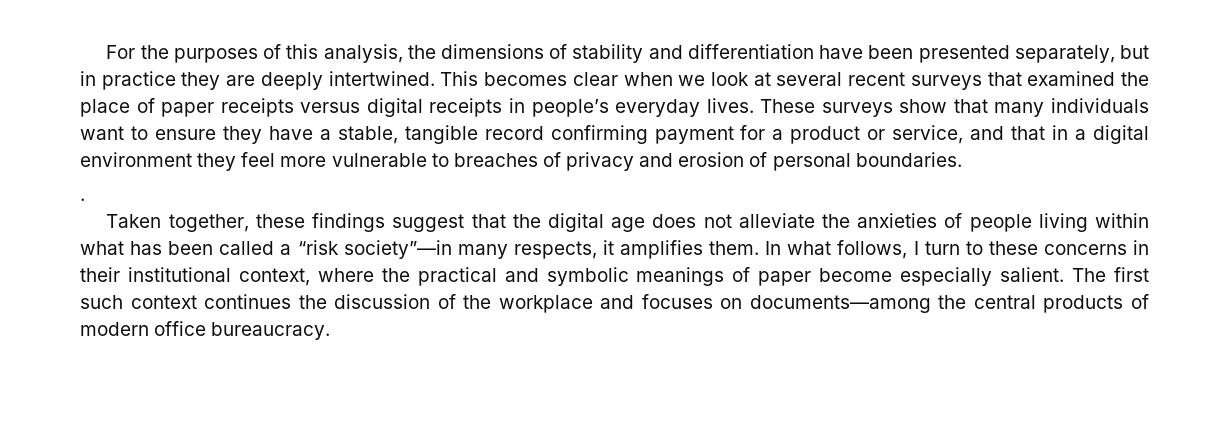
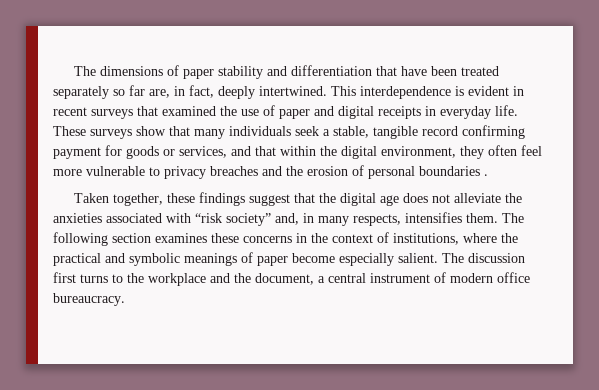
- For the purposes of this analysis, the dimensions of stability and differentiation have been presented separately, but in practice they are deeply intertwined. This becomes clear when we look at several recent surveys that examined the place of paper receipts versus digital receipts in people’s everyday lives.
+ The dimensions of paper stability and differentiation that have been treated separately so far are, in fact, deeply intertwined. This interdependence is evident in recent surveys that examined the use of paper and digital receipts in everyday life.
- These surveys show that many individuals want to ensure they have a stable, tangible record confirming payment for a product or service, and that in a digital environment they feel more vulnerable to breaches of privacy and erosion of personal boundaries.
- .
+ These surveys show that many individuals seek a stable, tangible record confirming payment for goods or services, and that within the digital environment, they often feel more vulnerable to privacy breaches and the erosion of personal boundaries .
- Taken together, these findings suggest that the digital age does not alleviate the anxieties of people living within what has been called a “risk society”—in many respects, it amplifies them. In what follows, I turn to these concerns in their institutional context, where the practical and symbolic meanings of paper become especially salient.
+ Taken together, these findings suggest that the digital age does not alleviate the anxieties associated with “risk society” and, in many respects, intensifies them. The following section examines these concerns in the context of institutions, where the practical and symbolic meanings of paper become especially salient.
- The first such context continues the discussion of the workplace and focuses on documents—among the central products of modern office bureaucracy.
+ The discussion first turns to the workplace and the document, a central instrument of modern office bureaucracy.

